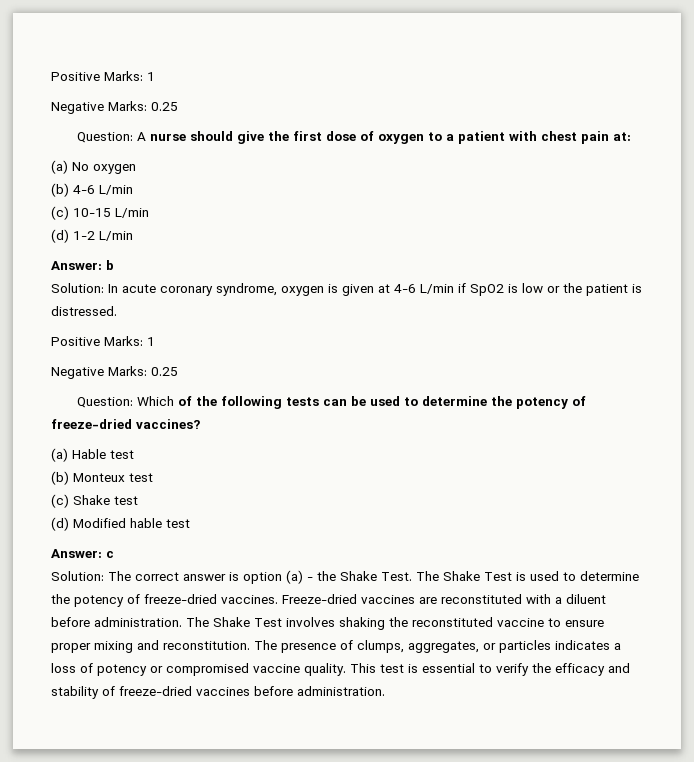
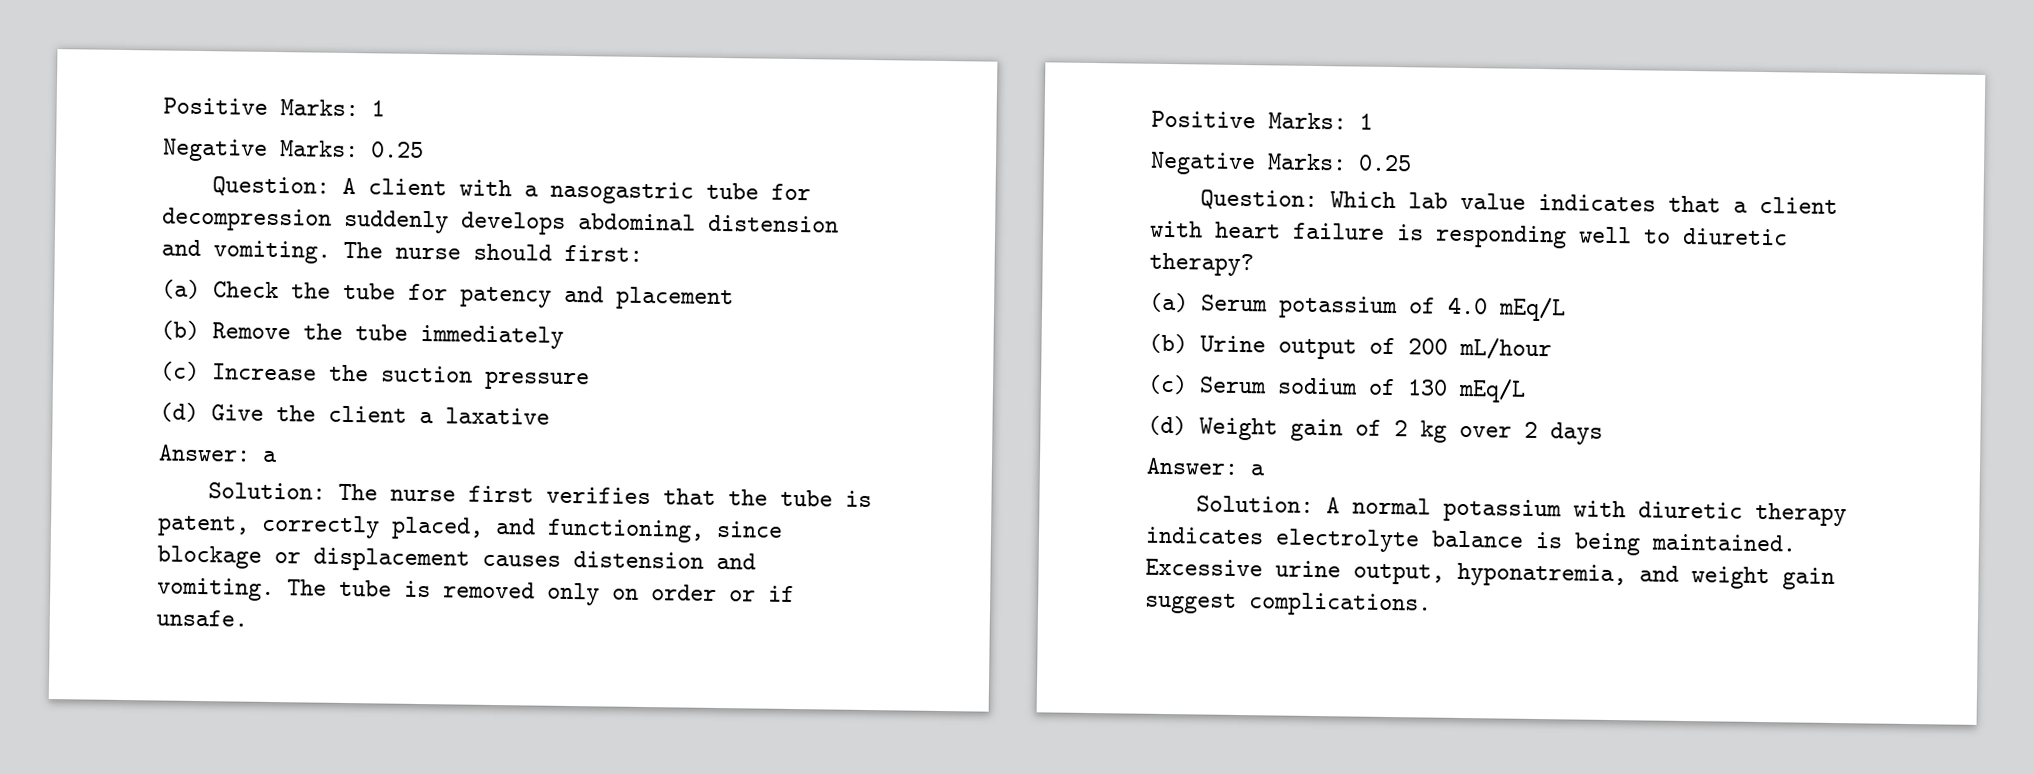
- Question: A nurse should give the first dose of oxygen to a patient with chest pain at:
- (a) No oxygen
- (b) 4-6 L/min
- (c) 10-15 L/min
- (d) 1-2 L/min
- Answer: b
- Solution: In acute coronary syndrome, oxygen is given at 4-6 L/min if SpO2 is low or the patient is distressed.
+ Question: A client with a nasogastric tube for decompression suddenly develops abdominal distension and vomiting. The nurse should first:
+ (a) Check the tube for patency and placement
+ (b) Remove the tube immediately
+ (c) Increase the suction pressure
+ (d) Give the client a laxative
+ Answer: a
+ Solution: The nurse first verifies that the tube is patent, correctly placed, and functioning, since blockage or displacement causes distension and vomiting. The tube is removed only on order or if unsafe.
- Question: Which of the following tests can be used to determine the potency of freeze-dried vaccines?
- (a) Hable test
- (b) Monteux test
- (c) Shake test
- (d) Modified hable test
- Answer: c
- Solution: The correct answer is option (a) - the Shake Test. The Shake Test is used to determine the potency of freeze-dried vaccines. Freeze-dried vaccines are reconstituted with a diluent before administration. The Shake Test involves shaking the reconstituted vaccine to ensure proper mixing and reconstitution. The presence of clumps, aggregates, or particles indicates a loss of potency or compromised vaccine quality. This test is essential to verify the efficacy and stability of freeze-dried vaccines before administration.
+ Question: Which lab value indicates that a client with heart failure is responding well to diuretic therapy?
+ (a) Serum potassium of 4.0 mEq/L
+ (b) Urine output of 200 mL/hour
+ (c) Serum sodium of 130 mEq/L
+ (d) Weight gain of 2 kg over 2 days
+ Answer: a
+ Solution: A normal potassium with diuretic therapy indicates electrolyte balance is being maintained. Excessive urine output, hyponatremia, and weight gain suggest complications.

